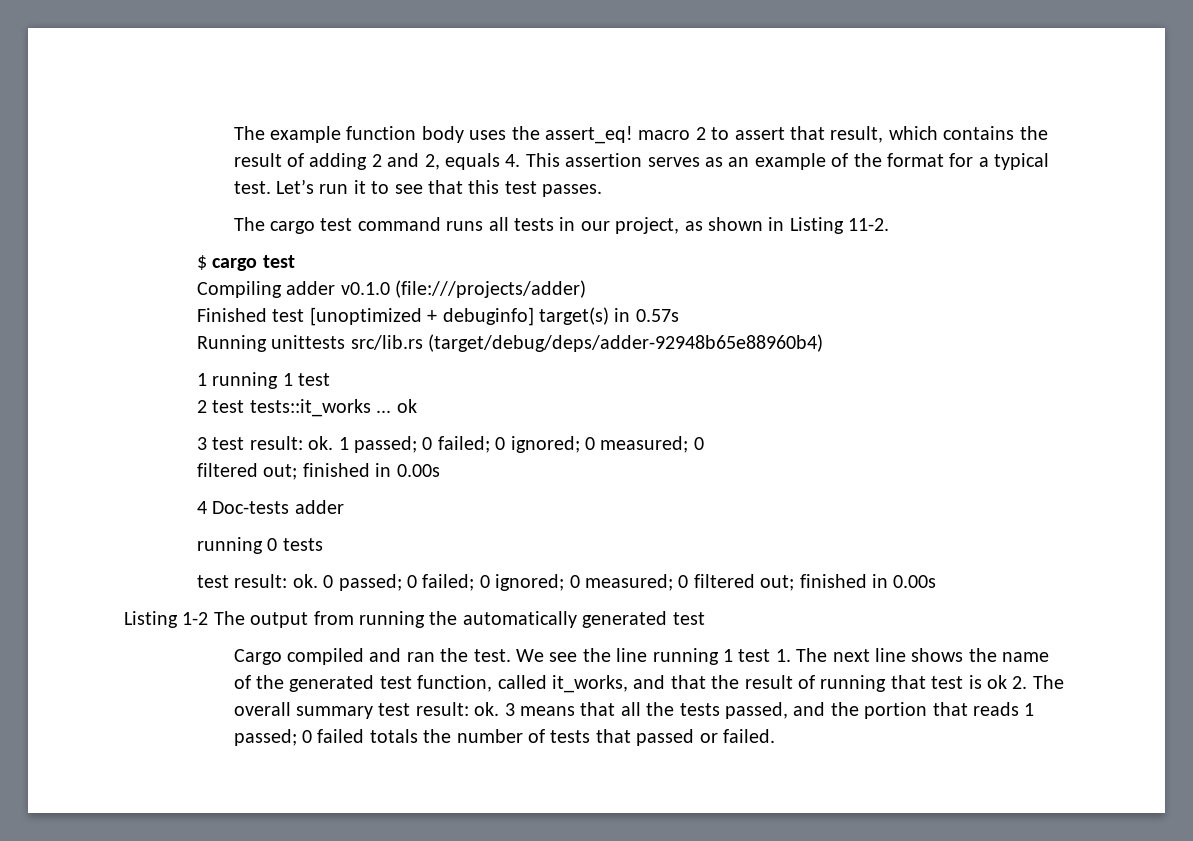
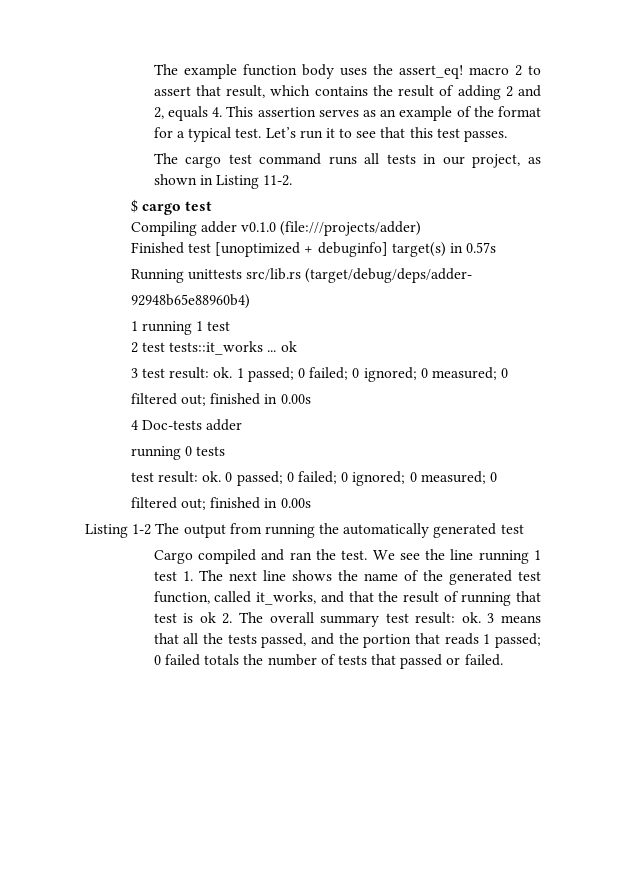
- Running unittests src/lib.rs (target/debug/deps/adder-92948b65e88960b4)
+ Running unittests src/lib.rs (target/debug/deps/adder-
+ 92948b65e88960b4)
- 0 passed; 0 failed; 0 ignored; 0 measured; 0 filtered out; finished in 0.00s
+ 0 passed; 0 failed; 0 ignored; 0 measured; 0
+ filtered out; finished in 0.00s

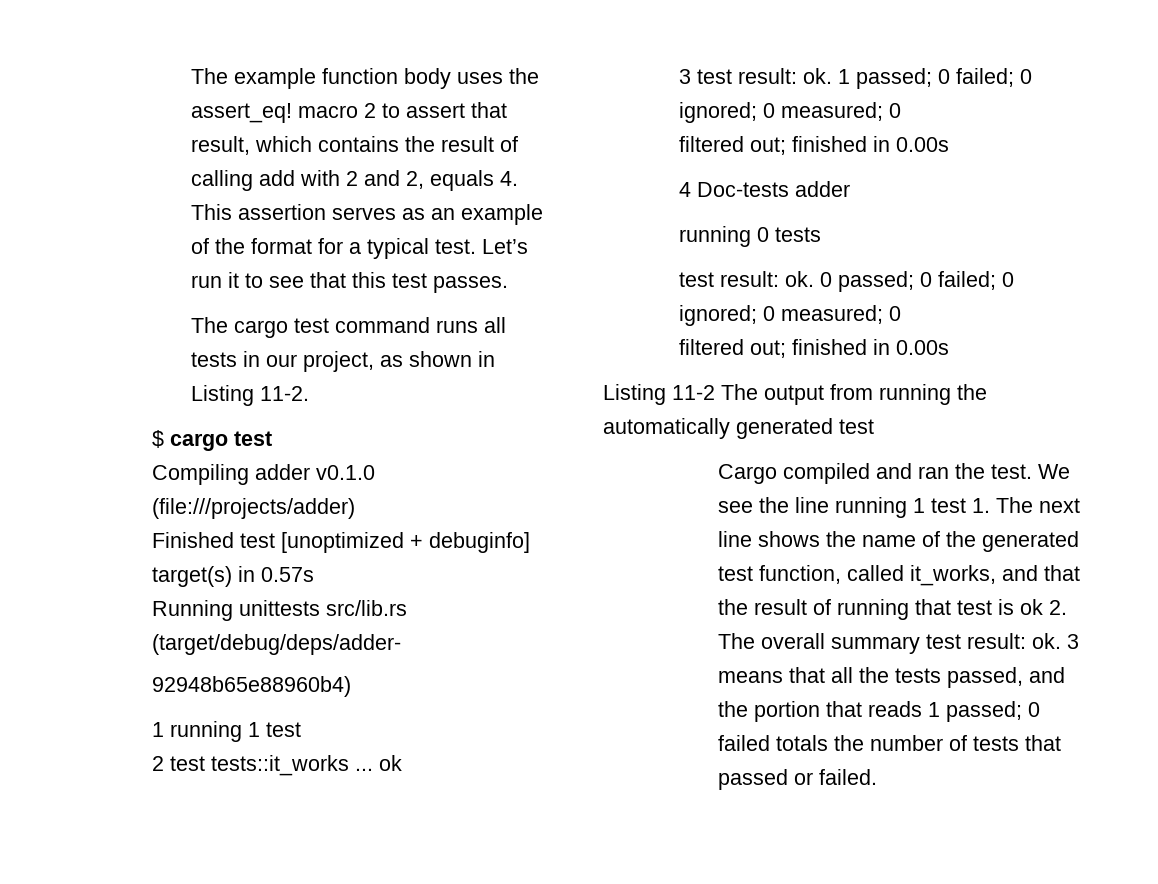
- The example function body uses the assert_eq! macro 2 to assert that result, which contains the result of adding 2 and 2, equals 4. This assertion serves as an example of the format for a typical test.
+ The example function body uses the assert_eq! macro 2 to assert that result, which contains the result of calling add with 2 and 2, equals 4. This assertion serves as an example of the format for a typical test.
- Listing 1-2 The output from running the automatically generated test
+ Listing 11-2 The output from running the automatically generated test

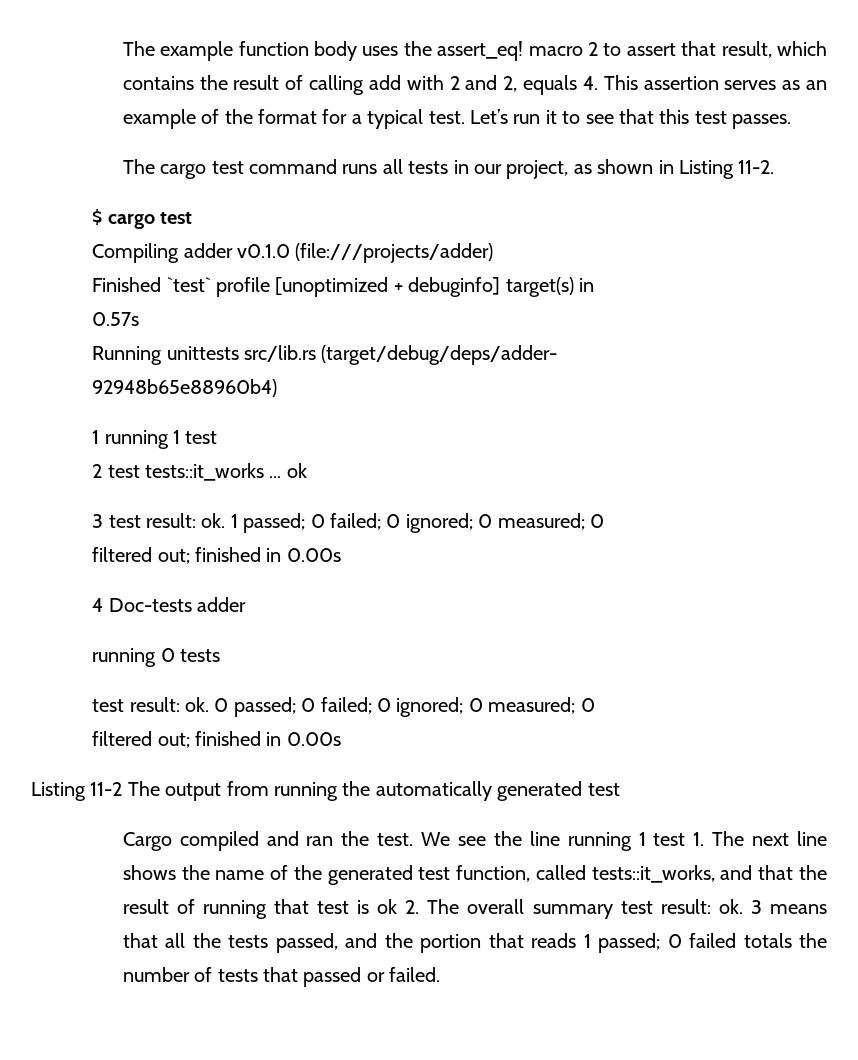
- Finished test [unoptimized + debuginfo] target(s) in 0.57s
+ Finished `test` profile [unoptimized + debuginfo] target(s) in
+ 0.57s
- We see the line running 1 test 1. The next line shows the name of the generated test function, called it_works, and that the result of running that test is ok 2. The overall summary test result: ok.
+ We see the line running 1 test 1. The next line shows the name of the generated test function, called tests::it_works, and that the result of running that test is ok 2. The overall summary test result: ok.

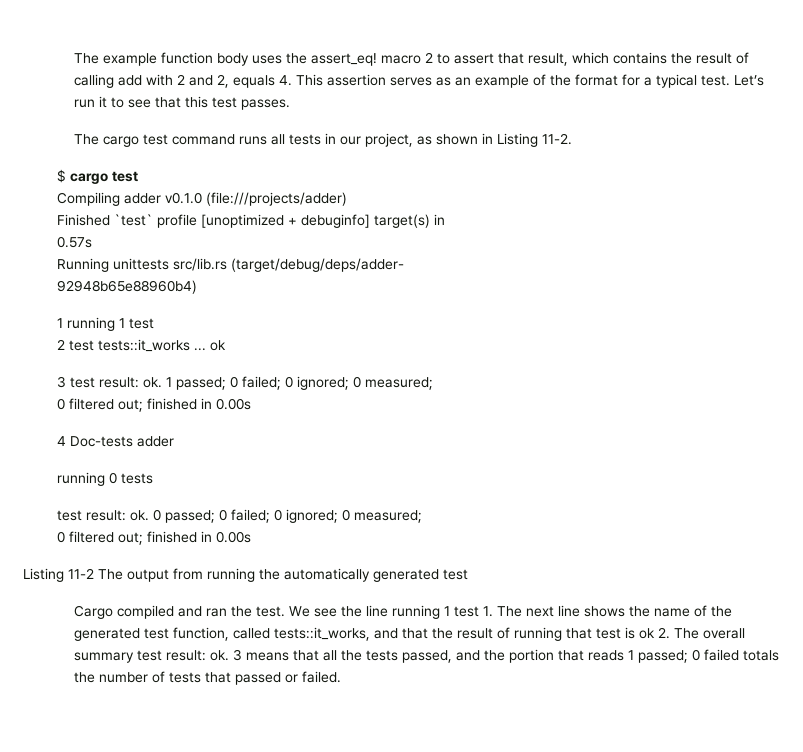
- 1 passed; 0 failed; 0 ignored; 0 measured; 0
- filtered out; finished in 0.00s
+ 1 passed; 0 failed; 0 ignored; 0 measured;
+ 0 filtered out; finished in 0.00s
- 0 passed; 0 failed; 0 ignored; 0 measured; 0
- filtered out; finished in 0.00s
+ 0 passed; 0 failed; 0 ignored; 0 measured;
+ 0 filtered out; finished in 0.00s

